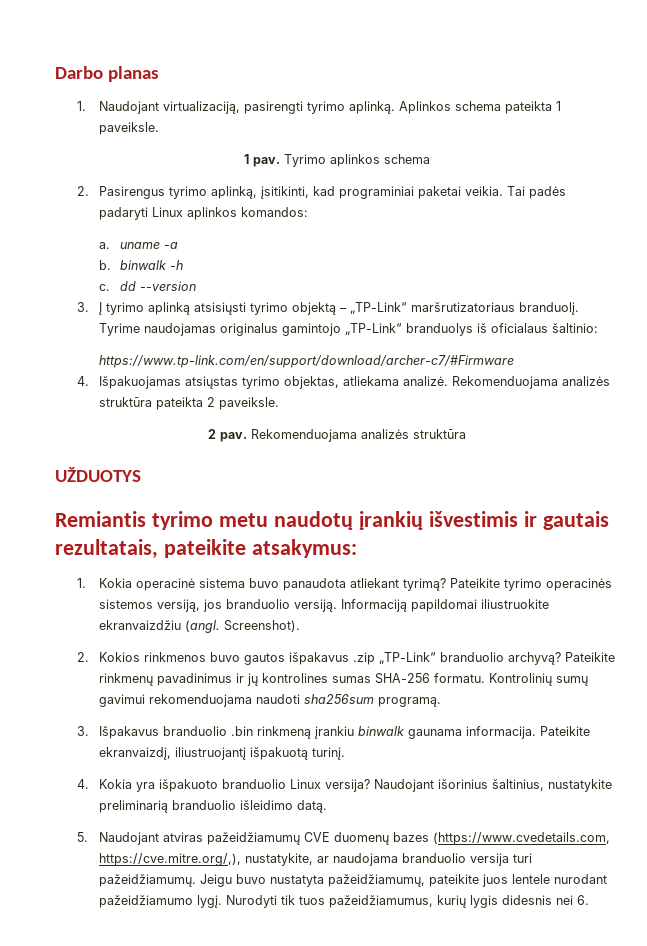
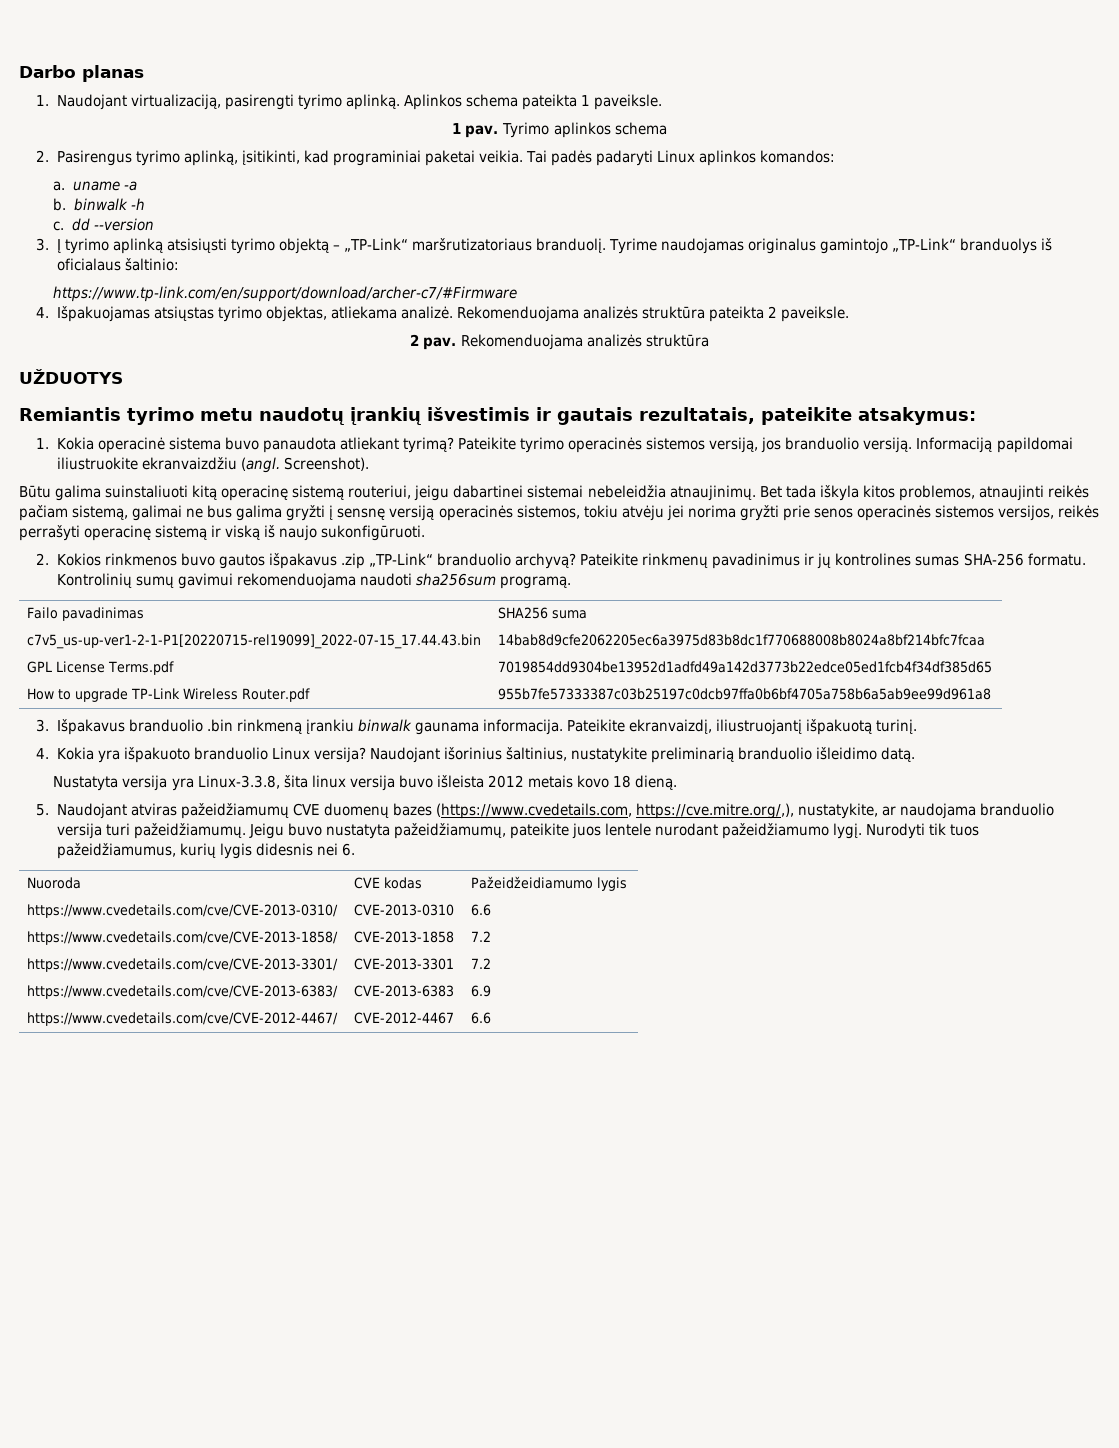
+ Būtu galima suinstaliuoti kitą operacinę sistemą routeriui, jeigu dabartinei sistemai nebeleidžia atnaujinimų. Bet tada iškyla kitos problemos, atnaujinti reikės pačiam sistemą, galimai ne bus galima gryžti į sensnę versiją operacinės sistemos, tokiu atvėju jei norima gryžti prie senos operacinės sistemos versijos, reikės perrašyti operacinę sistemą ir viską iš naujo sukonfigūruoti.
+ Failo pavadinimas | SHA256 suma
+ c7v5_us-up-ver1-2-1-P1[20220715-rel19099]_2022-07-15_17.44.43.bin | 14bab8d9cfe2062205ec6a3975d83b8dc1f770688008b8024a8bf214bfc7fcaa
+ GPL License Terms.pdf | 7019854dd9304be13952d1adfd49a142d3773b22edce05ed1fcb4f34df385d65
+ How to upgrade TP-Link Wireless Router.pdf | 955b7fe57333387c03b25197c0dcb97ffa0b6bf4705a758b6a5ab9ee99d961a8
+ Nustatyta versija yra Linux-3.3.8, šita linux versija buvo išleista 2012 metais kovo 18 dieną.
+ Nuoroda | CVE kodas | Pažeidžeidiamumo lygis
+ https://www.cvedetails.com/cve/CVE-2013-0310/ | CVE-2013-0310 | 6.6
+ https://www.cvedetails.com/cve/CVE-2013-1858/ | CVE-2013-1858 | 7.2
+ https://www.cvedetails.com/cve/CVE-2013-3301/ | CVE-2013-3301 | 7.2
+ https://www.cvedetails.com/cve/CVE-2013-6383/ | CVE-2013-6383 | 6.9
+ https://www.cvedetails.com/cve/CVE-2012-4467/ | CVE-2012-4467 | 6.6

